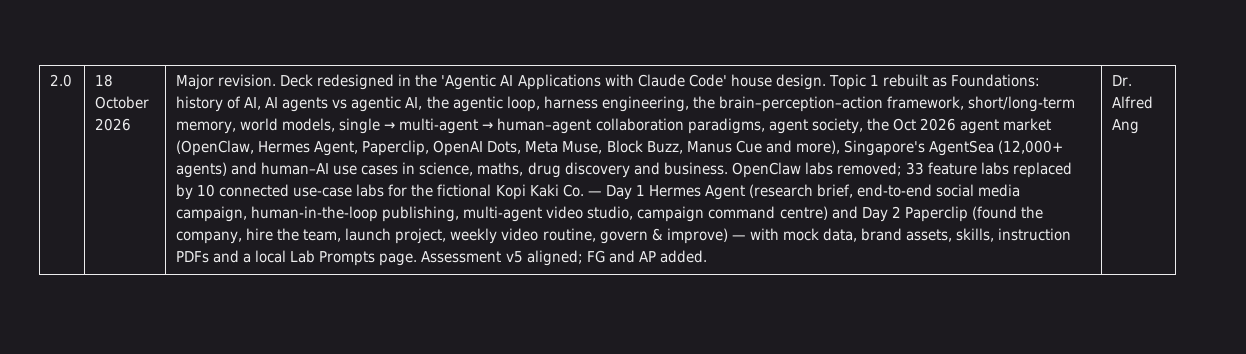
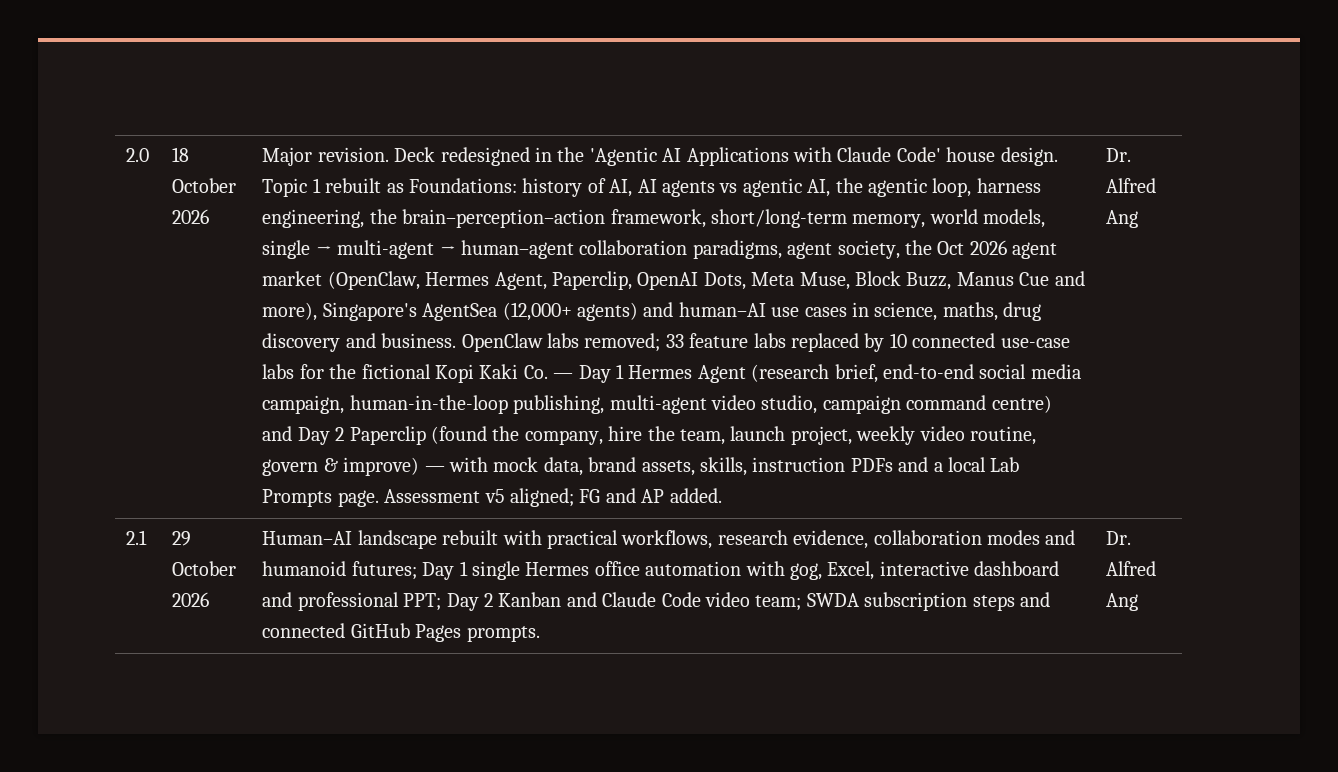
+ 2.1 | 29 October 2026 | Human–AI landscape rebuilt with practical workflows, research evidence, collaboration modes and humanoid futures; Day 1 single Hermes office automation with gog, Excel, interactive dashboard and professional PPT; Day 2 Kanban and Claude Code video team; SWDA subscription steps and connected GitHub Pages prompts. | Dr. Alfred Ang

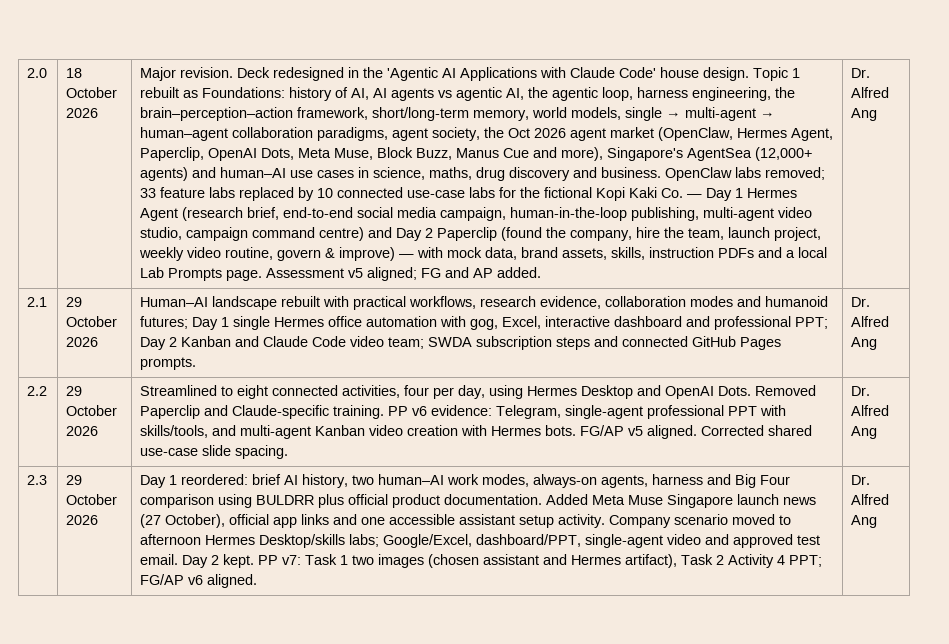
+ 2.2 | 29 October 2026 | Streamlined to eight connected activities, four per day, using Hermes Desktop and OpenAI Dots. Removed Paperclip and Claude-specific training. PP v6 evidence: Telegram, single-agent professional PPT with skills/tools, and multi-agent Kanban video creation with Hermes bots. FG/AP v5 aligned. Corrected shared use-case slide spacing. | Dr. Alfred Ang
+ 2.3 | 29 October 2026 | Day 1 reordered: brief AI history, two human–AI work modes, always-on agents, harness and Big Four comparison using BULDRR plus official product documentation. Added Meta Muse Singapore launch news (27 October), official app links and one accessible assistant setup activity. Company scenario moved to afternoon Hermes Desktop/skills labs; Google/Excel, dashboard/PPT, single-agent video and approved test email. Day 2 kept. PP v7: Task 1 two images (chosen assistant and Hermes artifact), Task 2 Activity 4 PPT; FG/AP v6 aligned. | Dr. Alfred Ang

